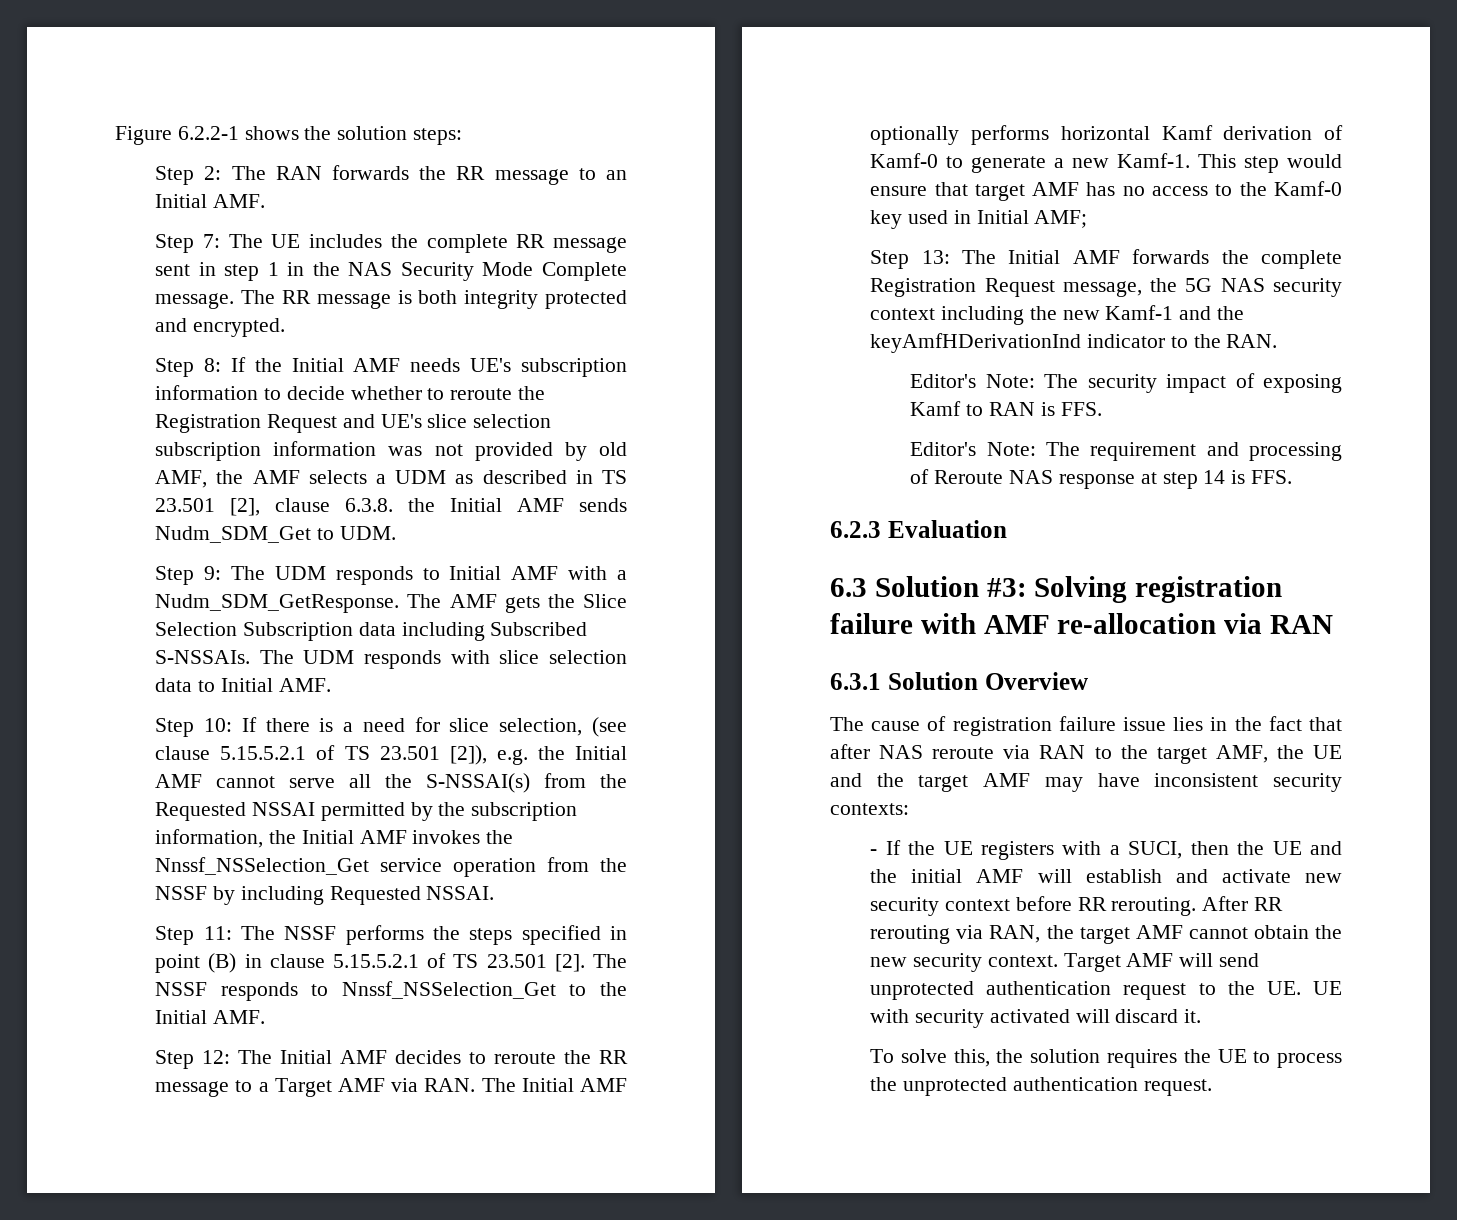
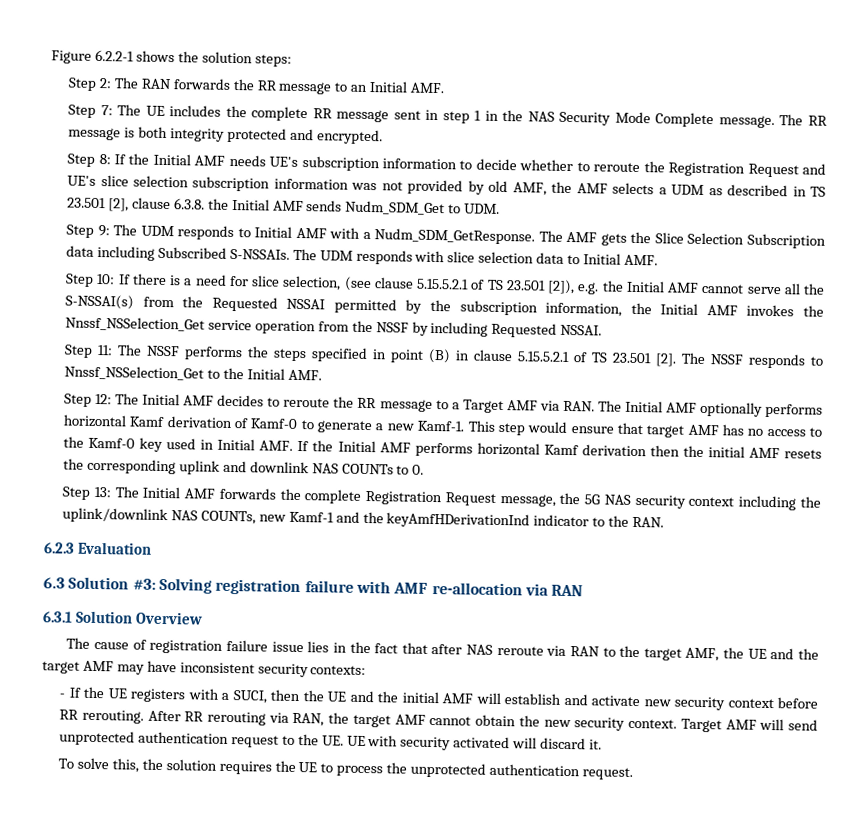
- This step would ensure that target AMF has no access to the Kamf-0 key used in Initial AMF;
+ This step would ensure that target AMF has no access to the Kamf-0 key used in Initial AMF. If the Initial AMF performs horizontal Kamf derivation then the initial AMF resets the corresponding uplink and downlink NAS COUNTs to 0.
- Step 13: The Initial AMF forwards the complete Registration Request message, the 5G NAS security context including the new Kamf-1 and the keyAmfHDerivationInd indicator to the RAN.
+ Step 13: The Initial AMF forwards the complete Registration Request message, the 5G NAS security context including the uplink/downlink NAS COUNTs, new Kamf-1 and the keyAmfHDerivationInd indicator to the RAN.
- Editor's Note: The security impact of exposing Kamf to RAN is FFS.
- Editor's Note: The requirement and processing of Reroute NAS response at step 14 is FFS.

